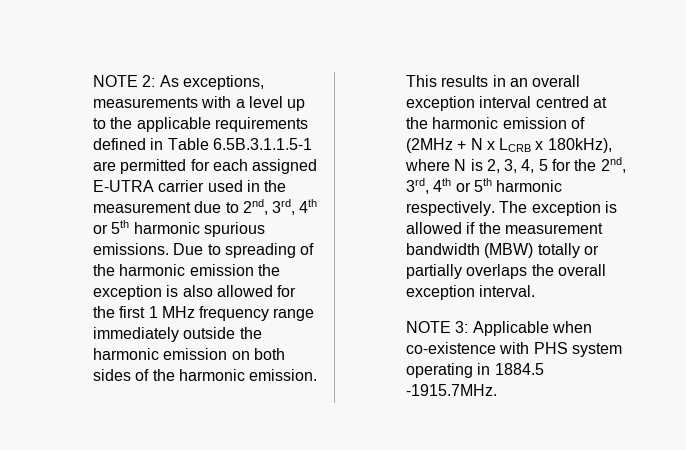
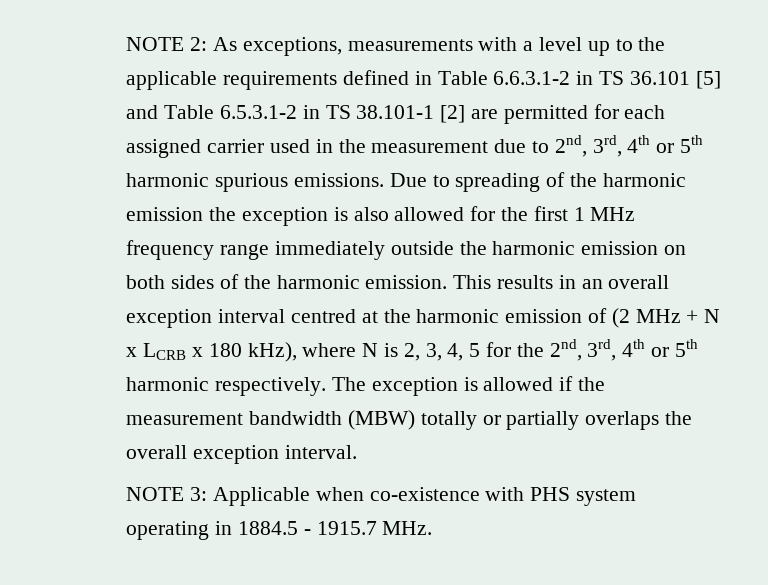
- NOTE 2: As exceptions, measurements with a level up to the applicable requirements defined in Table 6.5B.3.1.1.5-1 are permitted for each assigned E-UTRA carrier used in the measurement due to 2nd, 3rd, 4th or 5th harmonic spurious emissions.
+ NOTE 2: As exceptions, measurements with a level up to the applicable requirements defined in Table 6.6.3.1-2 in TS 36.101 [5] and Table 6.5.3.1-2 in TS 38.101-1 [2] are permitted for each assigned carrier used in the measurement due to 2nd, 3rd, 4th or 5th harmonic spurious emissions.
- This results in an overall exception interval centred at the harmonic emission of (2MHz + N x LCRB x 180kHz), where N is 2, 3, 4, 5 for the 2nd, 3rd, 4th or 5th harmonic respectively.
+ This results in an overall exception interval centred at the harmonic emission of (2 MHz + N x LCRB x 180 kHz), where N is 2, 3, 4, 5 for the 2nd, 3rd, 4th or 5th harmonic respectively.
- NOTE 3: Applicable when co-existence with PHS system operating in 1884.5 -1915.7MHz.
+ NOTE 3: Applicable when co-existence with PHS system operating in 1884.5 - 1915.7 MHz.

